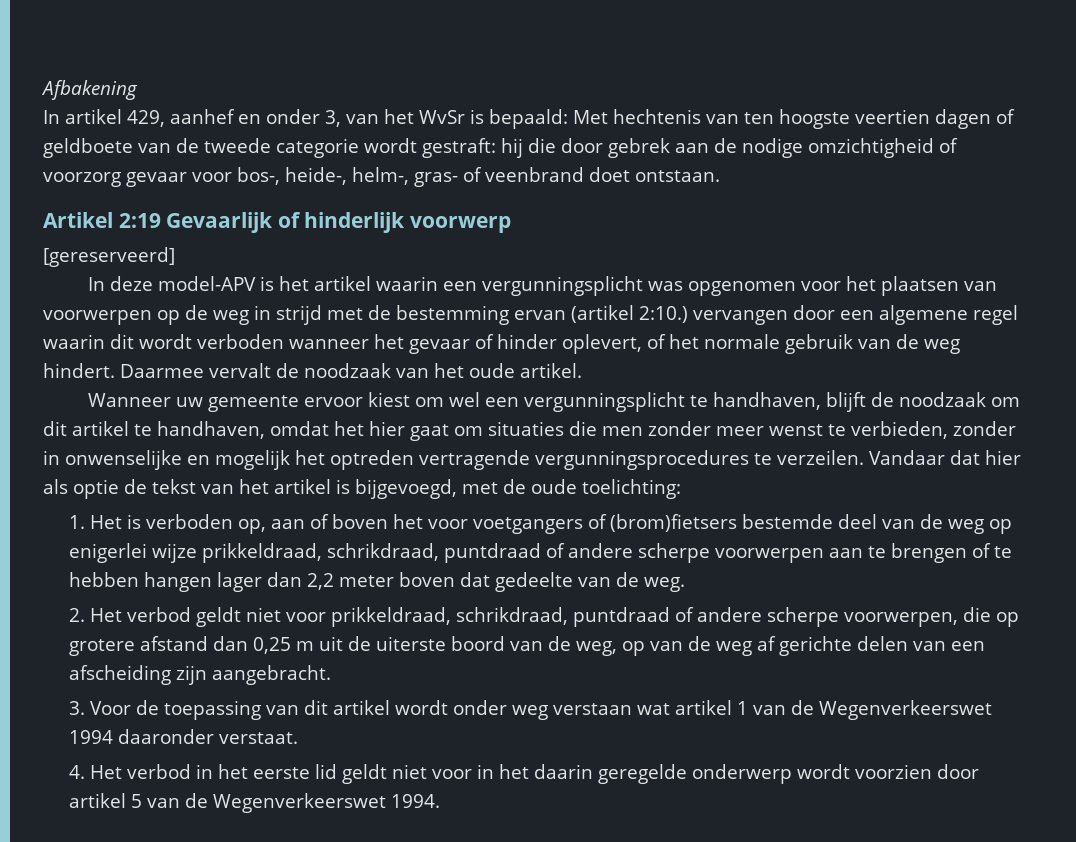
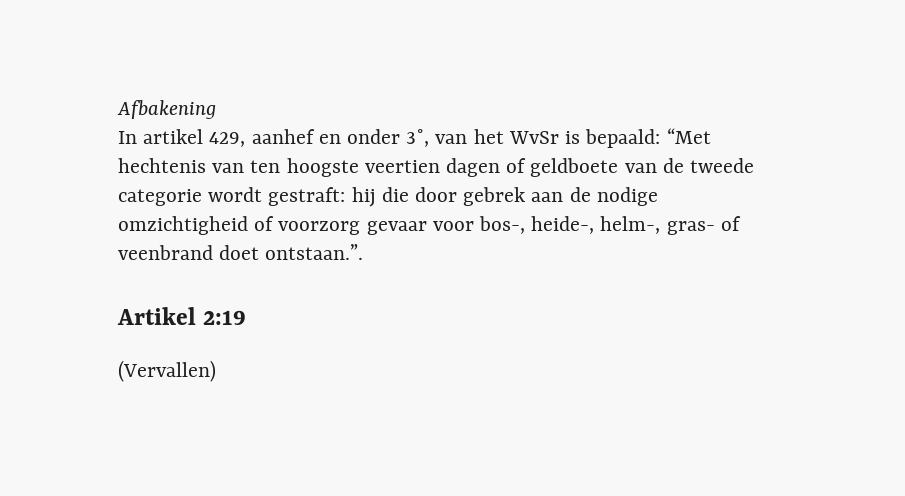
- In artikel 429, aanhef en onder 3, van het WvSr is bepaald: Met hechtenis van ten hoogste veertien dagen of geldboete van de tweede categorie wordt gestraft: hij die door gebrek aan de nodige omzichtigheid of voorzorg gevaar voor bos-, heide-, helm-, gras- of veenbrand doet ontstaan.
+ In artikel 429, aanhef en onder 3˚, van het WvSr is bepaald: “Met hechtenis van ten hoogste veertien dagen of geldboete van de tweede categorie wordt gestraft: hij die door gebrek aan de nodige omzichtigheid of voorzorg gevaar voor bos-, heide-, helm-, gras- of veenbrand doet ontstaan.”.
- Artikel 2:19 Gevaarlijk of hinderlijk voorwerp
- [gereserveerd]
- In deze model-APV is het artikel waarin een vergunningsplicht was opgenomen voor het plaatsen van voorwerpen op de weg in strijd met de bestemming ervan (artikel 2:10.) vervangen door een algemene regel waarin dit wordt verboden wanneer het gevaar of hinder oplevert, of het normale gebruik van de weg hindert. Daarmee vervalt de noodzaak van het oude artikel.
- Wanneer uw gemeente ervoor kiest om wel een vergunningsplicht te handhaven, blijft de noodzaak om dit artikel te handhaven, omdat het hier gaat om situaties die men zonder meer wenst te verbieden, zonder in onwenselijke en mogelijk het optreden vertragende vergunningsprocedures te verzeilen. Vandaar dat hier als optie de tekst van het artikel is bijgevoegd, met de oude toelichting:
- 1. Het is verboden op, aan of boven het voor voetgangers of (brom)fietsers bestemde deel van de weg op enigerlei wijze prikkeldraad, schrikdraad, puntdraad of andere scherpe voorwerpen aan te brengen of te hebben hangen lager dan 2,2 meter boven dat gedeelte van de weg.
- 2. Het verbod geldt niet voor prikkeldraad, schrikdraad, puntdraad of andere scherpe voorwerpen, die op grotere afstand dan 0,25 m uit de uiterste boord van de weg, op van de weg af gerichte delen van een afscheiding zijn aangebracht.
- 3. Voor de toepassing van dit artikel wordt onder weg verstaan wat artikel 1 van de Wegenverkeerswet 1994 daaronder verstaat.
- 4. Het verbod in het eerste lid geldt niet voor in het daarin geregelde onderwerp wordt voorzien door artikel 5 van de Wegenverkeerswet 1994.
+ Artikel 2:19
+ (Vervallen)

